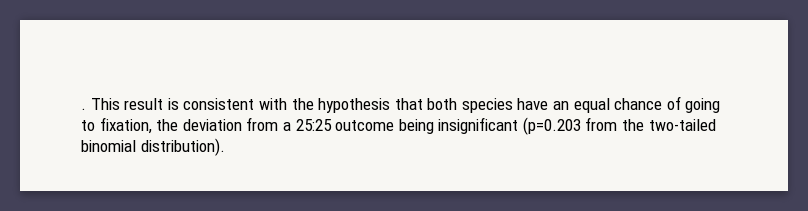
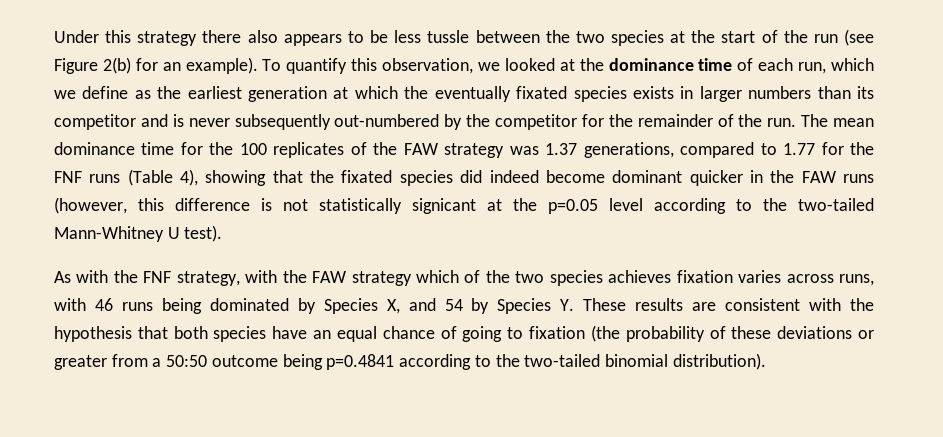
- . This result is consistent with the hypothesis that both species have an equal chance of going to fixation, the deviation from a 25:25 outcome being insignificant (p=0.203 from the two-tailed binomial distribution).
+ Under this strategy there also appears to be less tussle between the two species at the start of the run (see Figure 2(b) for an example). To quantify this observation, we looked at the dominance time of each run, which we define as the earliest generation at which the eventually fixated species exists in larger numbers than its competitor and is never subsequently out-numbered by the competitor for the remainder of the run. The mean dominance time for the 100 replicates of the FAW strategy was 1.37 generations, compared to 1.77 for the FNF runs (Table 4), showing that the fixated species did indeed become dominant quicker in the FAW runs (however, this difference is not statistically signicant at the p=0.05 level according to the two-tailed Mann-Whitney U test).
+ As with the FNF strategy, with the FAW strategy which of the two species achieves fixation varies across runs, with 46 runs being dominated by Species X, and 54 by Species Y. These results are consistent with the hypothesis that both species have an equal chance of going to fixation (the probability of these deviations or greater from a 50:50 outcome being p=0.4841 according to the two-tailed binomial distribution).

